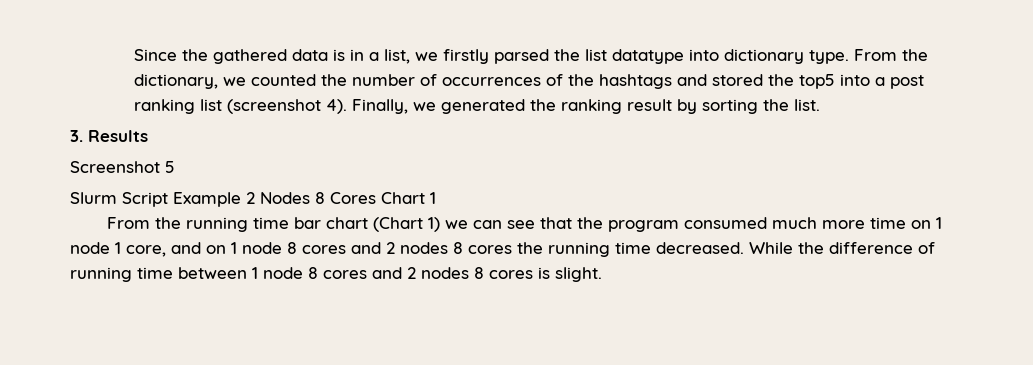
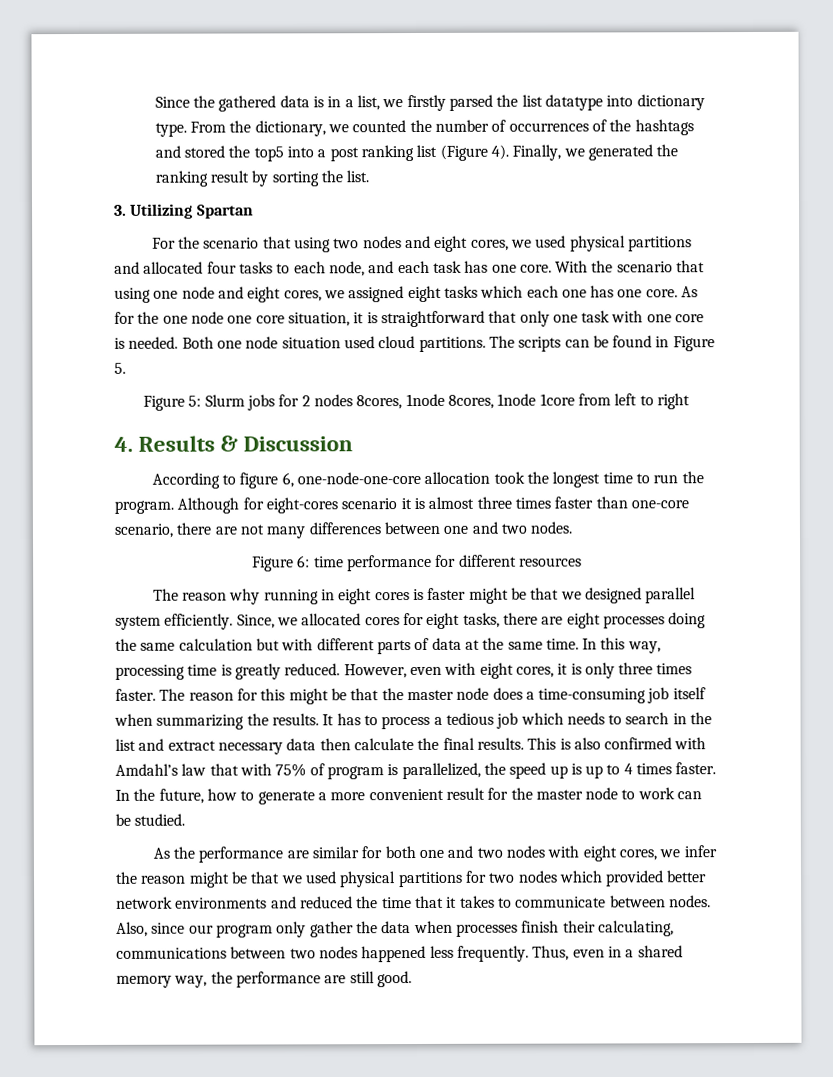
- From the dictionary, we counted the number of occurrences of the hashtags and stored the top5 into a post ranking list (screenshot 4).
+ From the dictionary, we counted the number of occurrences of the hashtags and stored the top5 into a post ranking list (Figure 4).
- 3. Results
- Screenshot 5
- Slurm Script Example 2 Nodes 8 Cores Chart 1
- From the running time bar chart (Chart 1) we can see that the program consumed much more time on 1 node 1 core, and on 1 node 8 cores and 2 nodes 8 cores the running time decreased. While the difference of running time between 1 node 8 cores and 2 nodes 8 cores is slight.
+ 3. Utilizing Spartan
+ For the scenario that using two nodes and eight cores, we used physical partitions and allocated four tasks to each node, and each task has one core. With the scenario that using one node and eight cores, we assigned eight tasks which each one has one core. As for the one node one core situation, it is straightforward that only one task with one core is needed. Both one node situation used cloud partitions. The scripts can be found in Figure 5.
+ Figure 5: Slurm jobs for 2 nodes 8cores, 1node 8cores, 1node 1core from left to right
+ 4. Results & Discussion
+ According to figure 6, one-node-one-core allocation took the longest time to run the program. Although for eight-cores scenario it is almost three times faster than one-core scenario, there are not many differences between one and two nodes.
+ Figure 6: time performance for different resources
+ The reason why running in eight cores is faster might be that we designed parallel system efficiently. Since, we allocated cores for eight tasks, there are eight processes doing the same calculation but with different parts of data at the same time. In this way, processing time is greatly reduced. However, even with eight cores, it is only three times faster. The reason for this might be that the master node does a time-consuming job itself when summarizing the results. It has to process a tedious job which needs to search in the list and extract necessary data then calculate the final results. This is also confirmed with Amdahl’s law that with 75% of program is parallelized, the speed up is up to 4 times faster. In the future, how to generate a more convenient result for the master node to work can be studied.
+ As the performance are similar for both one and two nodes with eight cores, we infer the reason might be that we used physical partitions for two nodes which provided better network environments and reduced the time that it takes to communicate between nodes. Also, since our program only gather the data when processes finish their calculating, communications between two nodes happened less frequently. Thus, even in a shared memory way, the performance are still good.

